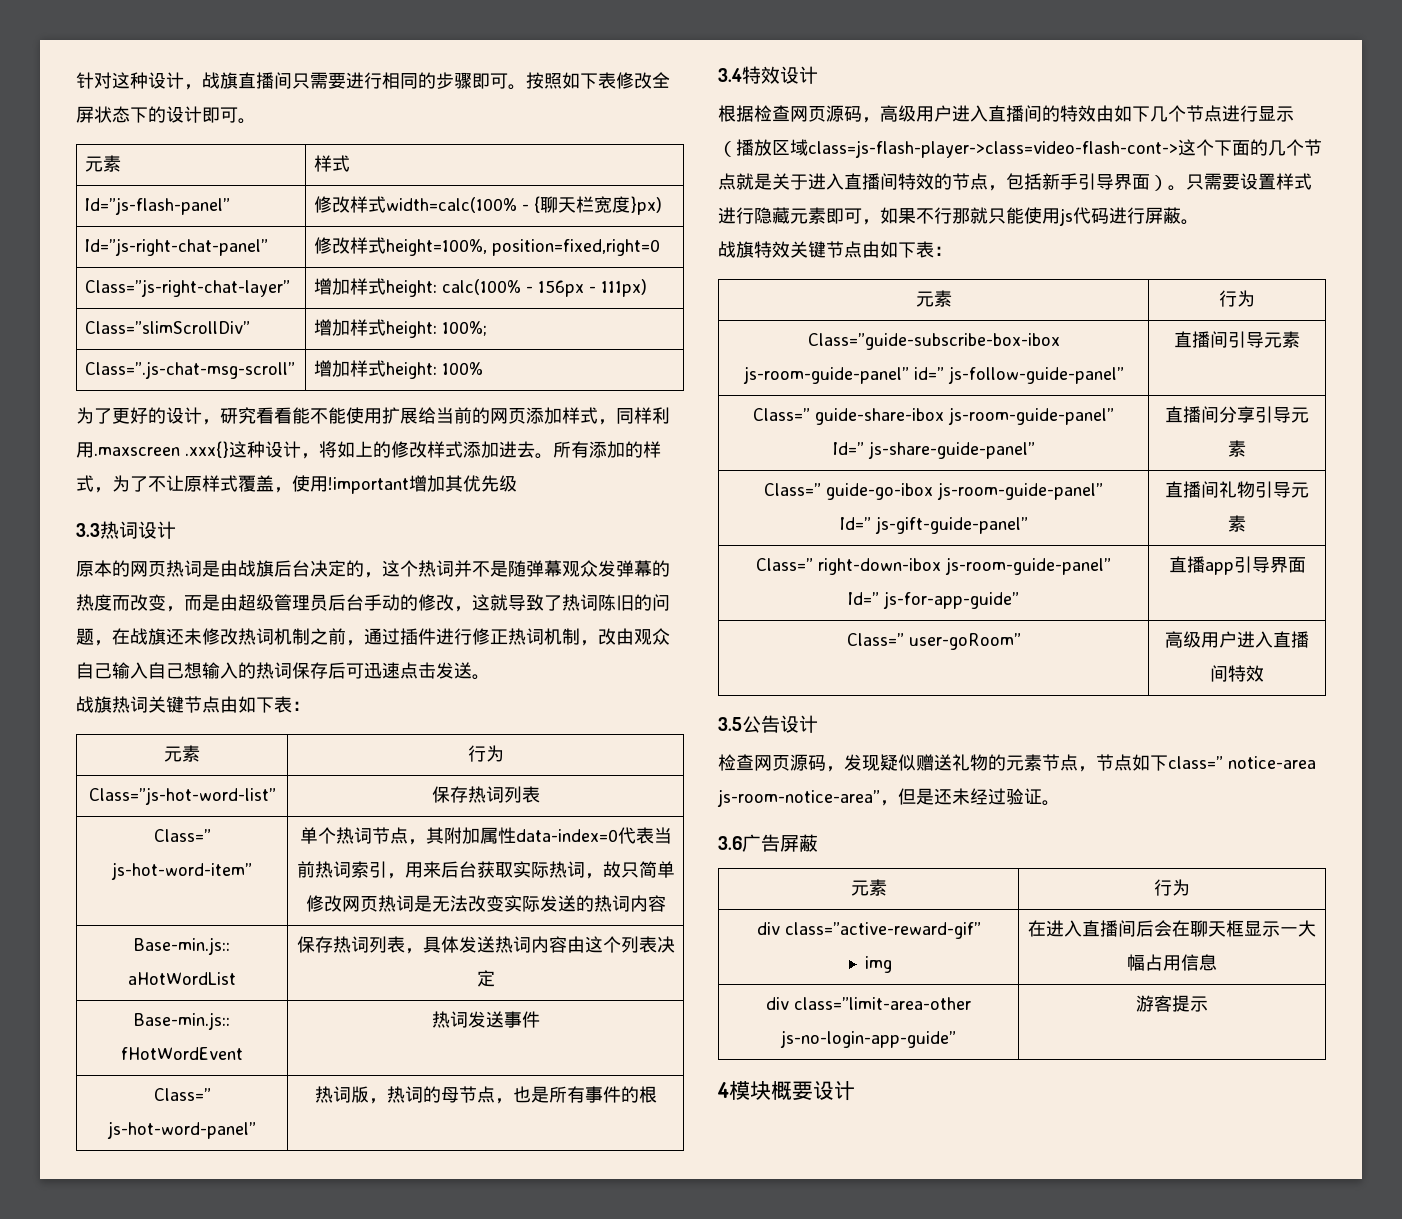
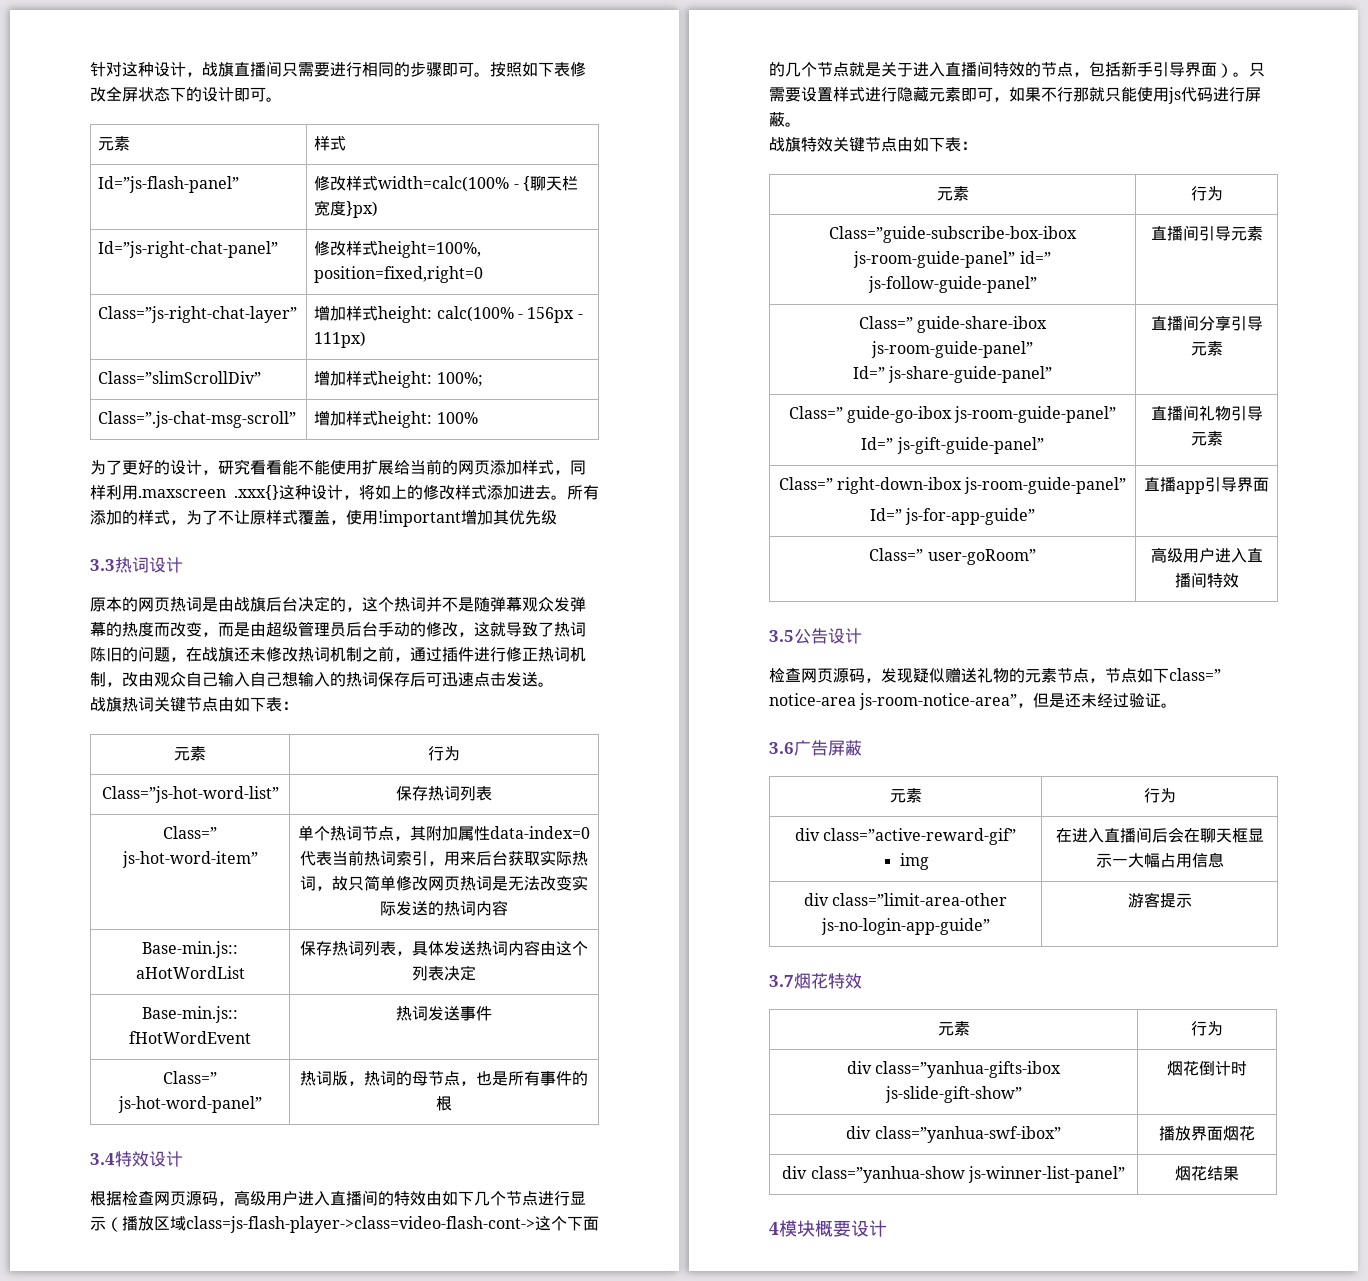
+ 3.7烟花特效
+ 元素 | 行为
+ div class=”yanhua-gifts-ibox js-slide-gift-show” | 烟花倒计时
+ div class=”yanhua-swf-ibox” | 播放界面烟花
+ div class=”yanhua-show js-winner-list-panel” | 烟花结果

